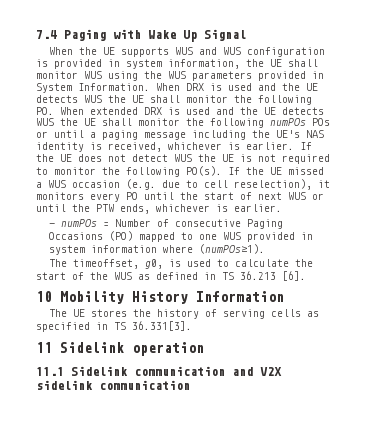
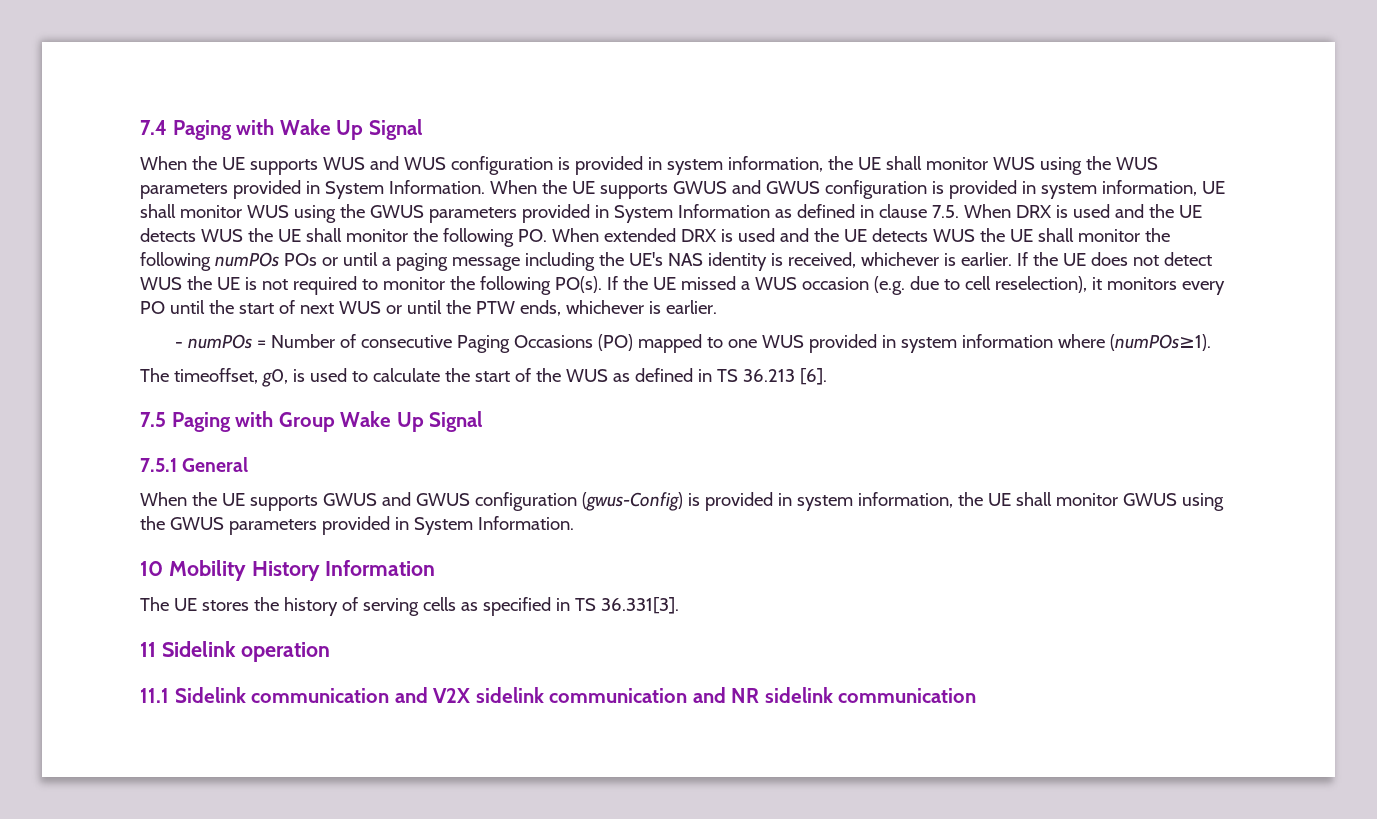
- When DRX is used and the UE detects WUS the UE shall monitor the following PO. When extended DRX is used and the UE detects WUS the UE shall monitor the following numPOs POs or until a paging message including the UE's NAS identity is received, whichever is earlier.
+ When the UE supports GWUS and GWUS configuration is provided in system information, UE shall monitor WUS using the GWUS parameters provided in System Information as defined in clause 7.5. When DRX is used and the UE detects WUS the UE shall monitor the following PO. When extended DRX is used and the UE detects WUS the UE shall monitor the following numPOs POs or until a paging message including the UE's NAS identity is received, whichever is earlier.
+ 7.5 Paging with Group Wake Up Signal
+ 7.5.1 General
+ When the UE supports GWUS and GWUS configuration (gwus-Config) is provided in system information, the UE shall monitor GWUS using the GWUS parameters provided in System Information.
- 11.1 Sidelink communication and V2X sidelink communication
+ 11.1 Sidelink communication and V2X sidelink communication and NR sidelink communication

